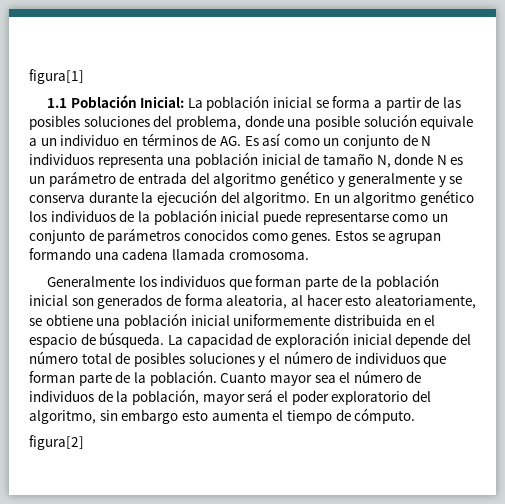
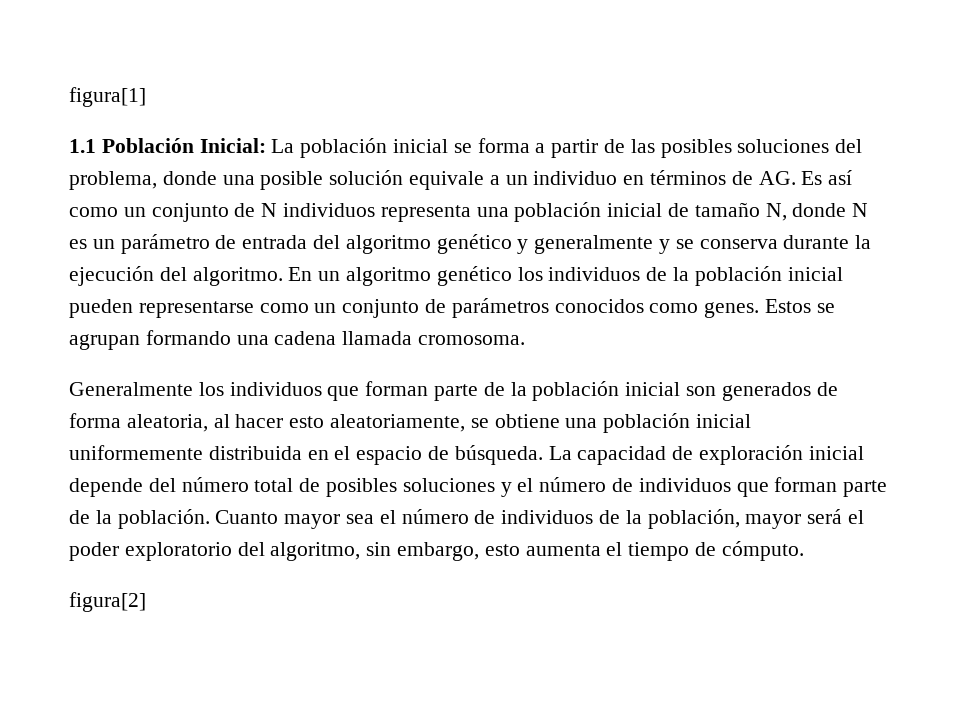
- En un algoritmo genético los individuos de la población inicial puede representarse como un conjunto de parámetros conocidos como genes.
+ En un algoritmo genético los individuos de la población inicial pueden representarse como un conjunto de parámetros conocidos como genes.
- Cuanto mayor sea el número de individuos de la población, mayor será el poder exploratorio del algoritmo, sin embargo esto aumenta el tiempo de cómputo.
+ Cuanto mayor sea el número de individuos de la población, mayor será el poder exploratorio del algoritmo, sin embargo, esto aumenta el tiempo de cómputo.

